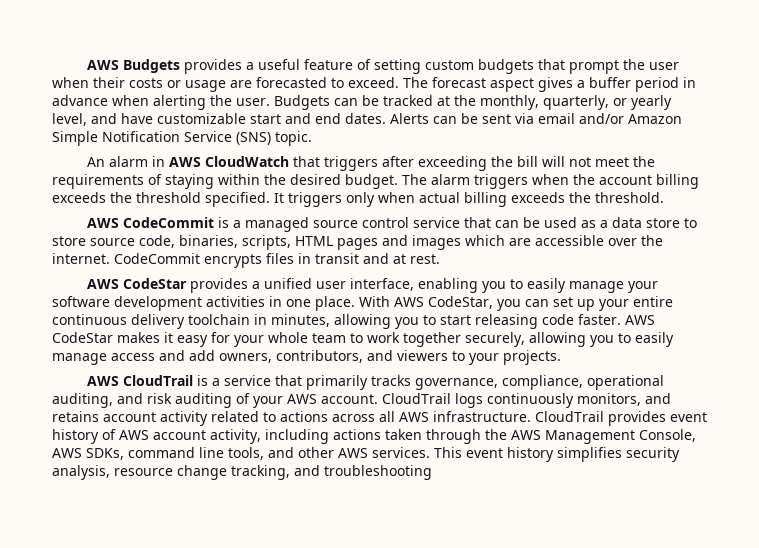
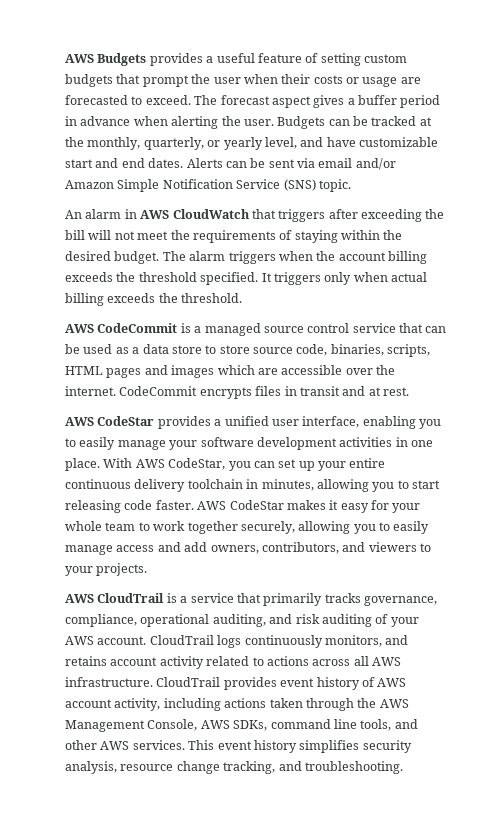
- This event history simplifies security analysis, resource change tracking, and troubleshooting
+ This event history simplifies security analysis, resource change tracking, and troubleshooting.

